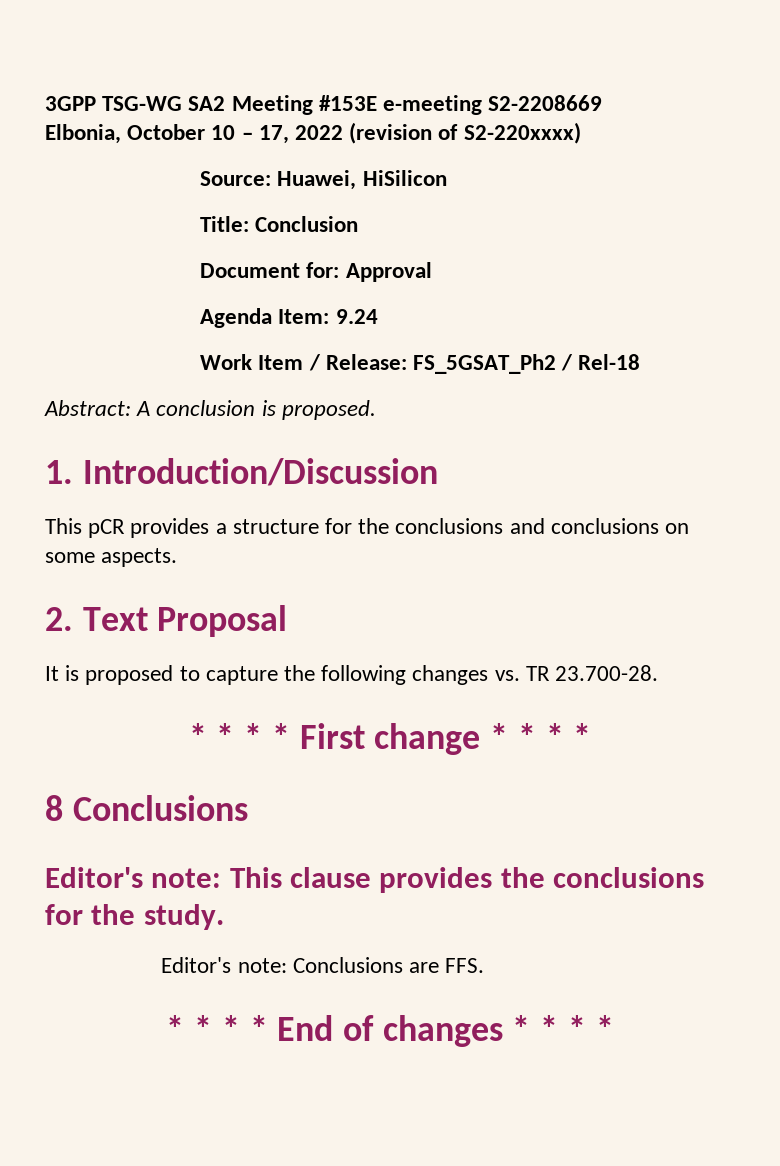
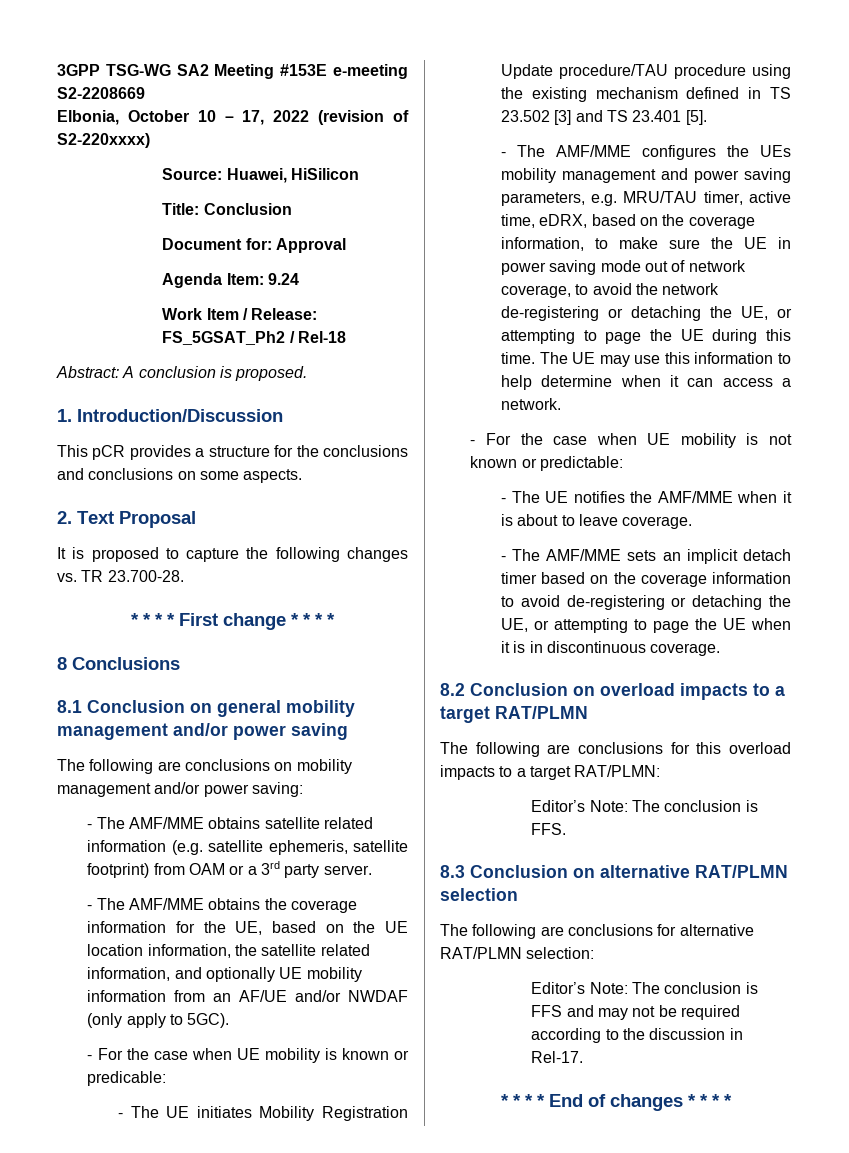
- Editor's note: This clause provides the conclusions for the study.
- Editor's note: Conclusions are FFS.
+ 8.1 Conclusion on general mobility management and/or power saving
+ The following are conclusions on mobility management and/or power saving:
+ - The AMF/MME obtains satellite related information (e.g. satellite ephemeris, satellite footprint) from OAM or a 3rd party server.
+ - The AMF/MME obtains the coverage information for the UE, based on the UE location information, the satellite related information, and optionally UE mobility information from an AF/UE and/or NWDAF (only apply to 5GC).
+ - For the case when UE mobility is known or predicable:
+ - The UE initiates Mobility Registration Update procedure/TAU procedure using the existing mechanism defined in TS 23.502 [3] and TS 23.401 [5].
+ - The AMF/MME configures the UEs mobility management and power saving parameters, e.g. MRU/TAU timer, active time, eDRX, based on the coverage information, to make sure the UE in power saving mode out of network coverage, to avoid the network de-registering or detaching the UE, or attempting to page the UE during this time. The UE may use this information to help determine when it can access a network.
+ - For the case when UE mobility is not known or predictable:
+ - The UE notifies the AMF/MME when it is about to leave coverage.
+ - The AMF/MME sets an implicit detach timer based on the coverage information to avoid de-registering or detaching the UE, or attempting to page the UE when it is in discontinuous coverage.
+ 8.2 Conclusion on overload impacts to a target RAT/PLMN
+ The following are conclusions for this overload impacts to a target RAT/PLMN:
+ Editor’s Note: The conclusion is FFS.
+ 8.3 Conclusion on alternative RAT/PLMN selection
+ The following are conclusions for alternative RAT/PLMN selection:
+ Editor’s Note: The conclusion is FFS and may not be required according to the discussion in Rel-17.

